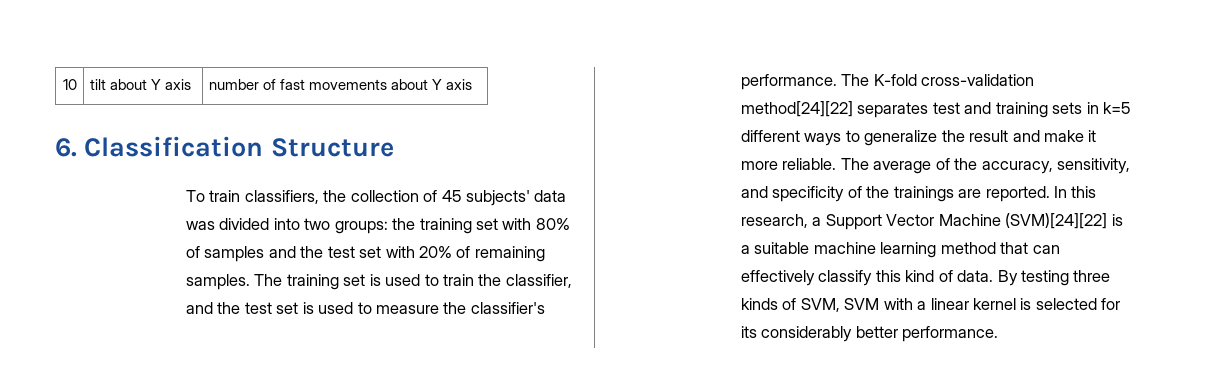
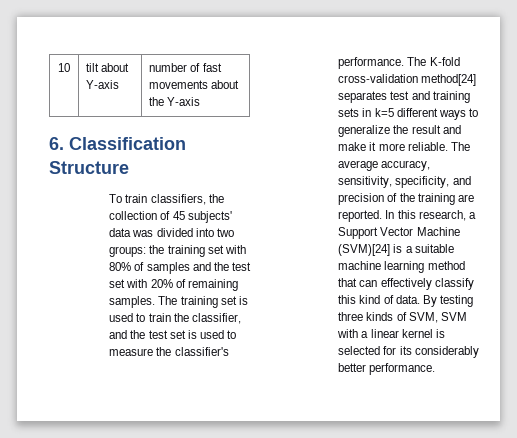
- 10 | tilt about Y axis | number of fast movements about Y axis
+ 10 | tilt about Y-axis | number of fast movements about the Y-axis
- The K-fold cross-validation method[24][22] separates test and training sets in k=5 different ways to generalize the result and make it more reliable.
+ The K-fold cross-validation method[24] separates test and training sets in k=5 different ways to generalize the result and make it more reliable.
- The average of the accuracy, sensitivity, and specificity of the trainings are reported.
+ The average accuracy, sensitivity, specificity, and precision of the training are reported.
- In this research, a Support Vector Machine (SVM)[24][22] is a suitable machine learning method that can effectively classify this kind of data.
+ In this research, a Support Vector Machine (SVM)[24] is a suitable machine learning method that can effectively classify this kind of data.

